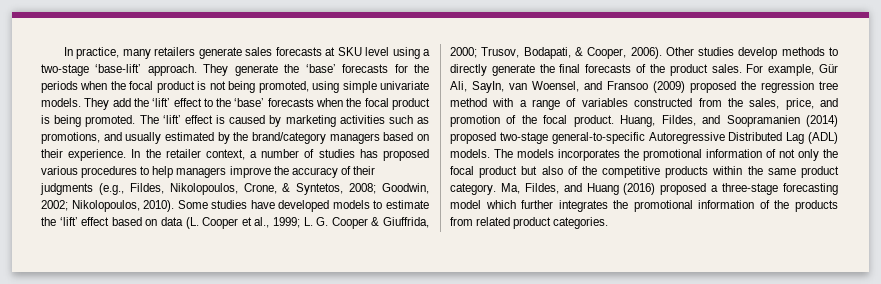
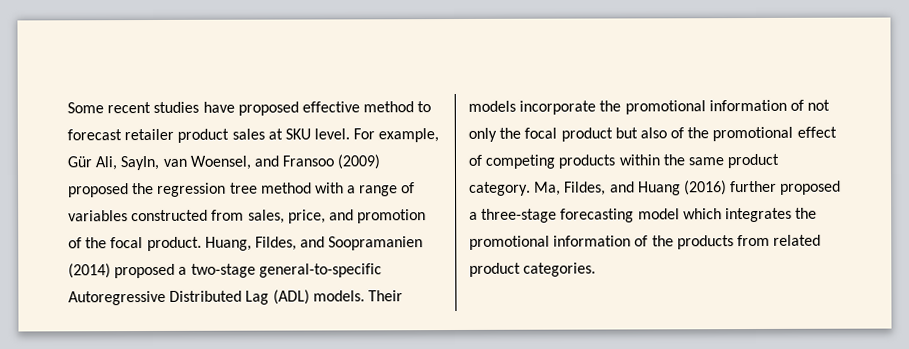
- In practice, many retailers generate sales forecasts at SKU level using a two-stage ‘base-lift’ approach. They generate the ‘base’ forecasts for the periods when the focal product is not being promoted, using simple univariate models. They add the ‘lift’ effect to the ‘base’ forecasts when the focal product is being promoted. The ‘lift’ effect is caused by marketing activities such as promotions, and usually estimated by the brand/category managers based on their experience. In the retailer context, a number of studies has proposed various procedures to help managers improve the accuracy of their judgments (e.g., Fildes, Nikolopoulos, Crone, & Syntetos, 2008; Goodwin, 2002; Nikolopoulos, 2010). Some studies have developed models to estimate the ‘lift’ effect based on data (L. Cooper et al., 1999; L. G. Cooper & Giuffrida, 2000; Trusov, Bodapati, & Cooper, 2006). Other studies develop methods to directly generate the final forecasts of the product sales.
+ Some recent studies have proposed effective method to forecast retailer product sales at SKU level.
- For example, Gür Ali, SayIn, van Woensel, and Fransoo (2009) proposed the regression tree method with a range of variables constructed from the sales, price, and promotion of the focal product.
+ For example, Gür Ali, SayIn, van Woensel, and Fransoo (2009) proposed the regression tree method with a range of variables constructed from sales, price, and promotion of the focal product.
- Huang, Fildes, and Soopramanien (2014) proposed two-stage general-to-specific Autoregressive Distributed Lag (ADL) models.
+ Huang, Fildes, and Soopramanien (2014) proposed a two-stage general-to-specific Autoregressive Distributed Lag (ADL) models.
- The models incorporates the promotional information of not only the focal product but also of the competitive products within the same product category.
+ Their models incorporate the promotional information of not only the focal product but also of the promotional effect of competing products within the same product category.
- Ma, Fildes, and Huang (2016) proposed a three-stage forecasting model which further integrates the promotional information of the products from related product categories.
+ Ma, Fildes, and Huang (2016) further proposed a three-stage forecasting model which integrates the promotional information of the products from related product categories.

